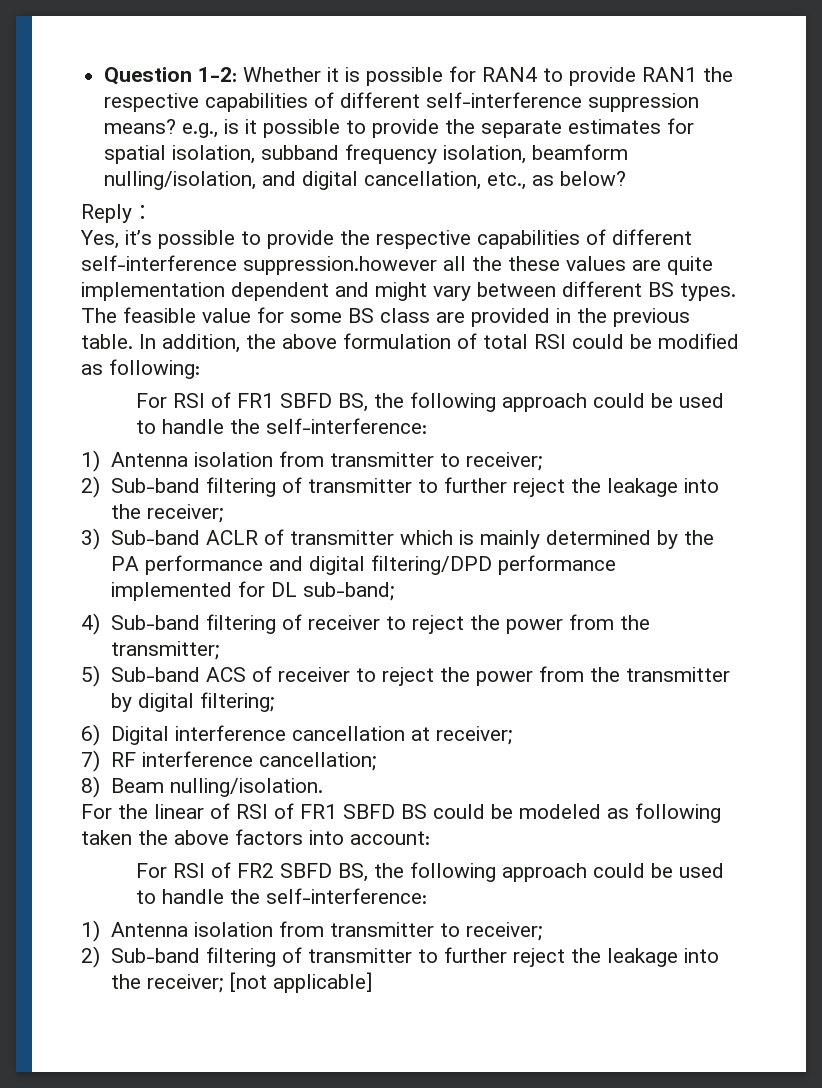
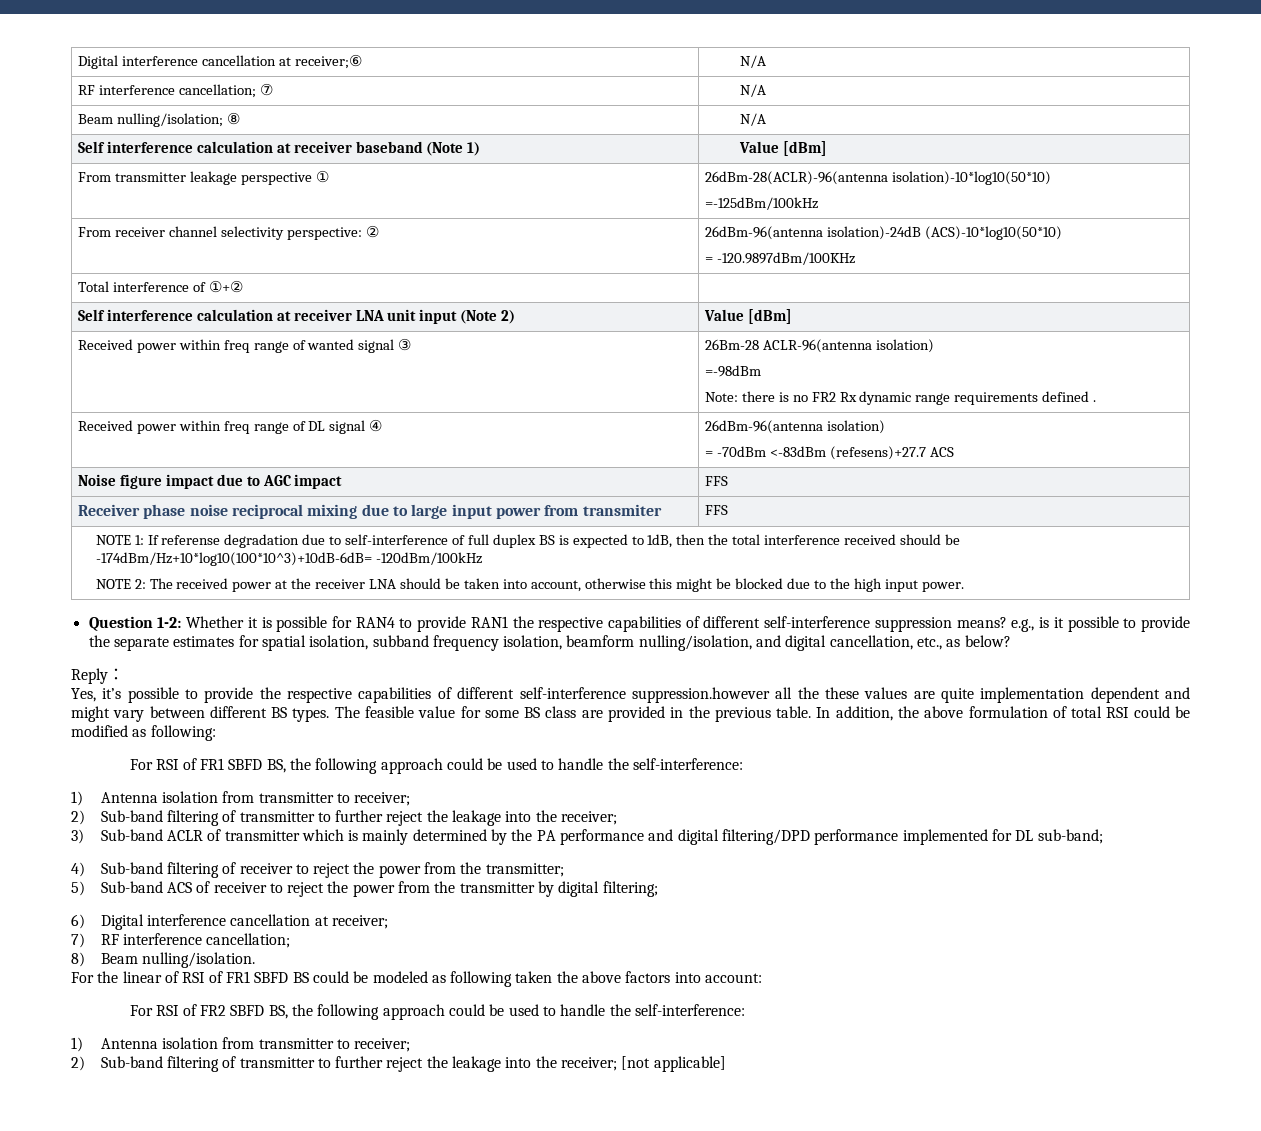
+ Digital interference cancellation at receiver;⑥ | N/A
+ RF interference cancellation; ⑦ | N/A
+ Beam nulling/isolation; ⑧ | N/A
+ Self interference calculation at receiver baseband (Note 1) | Value [dBm]
+ From transmitter leakage perspective ① | 26dBm-28(ACLR)-96(antenna isolation)-10*log10(50*10)
+ =-125dBm/100kHz
+ From receiver channel selectivity perspective: ② | 26dBm-96(antenna isolation)-24dB (ACS)-10*log10(50*10)
+ = -120.9897dBm/100KHz
+ Total interference of ①+② |
+ Self interference calculation at receiver LNA unit input (Note 2) | Value [dBm]
+ Received power within freq range of wanted signal ③ | 26Bm-28 ACLR-96(antenna isolation)
+ =-98dBm
+ Note: there is no FR2 Rx dynamic range requirements defined .
+ Received power within freq range of DL signal ④ | 26dBm-96(antenna isolation)
+ = -70dBm <-83dBm (refesens)+27.7 ACS
+ Noise figure impact due to AGC impact | FFS
+ Receiver phase noise reciprocal mixing due to large input power from transmiter | FFS
+ NOTE 1: If referense degradation due to self-interference of full duplex BS is expected to 1dB, then the total interference received should be -174dBm/Hz+10*log10(100*10^3)+10dB-6dB= -120dBm/100kHz
+ NOTE 2: The received power at the receiver LNA should be taken into account, otherwise this might be blocked due to the high input power.

